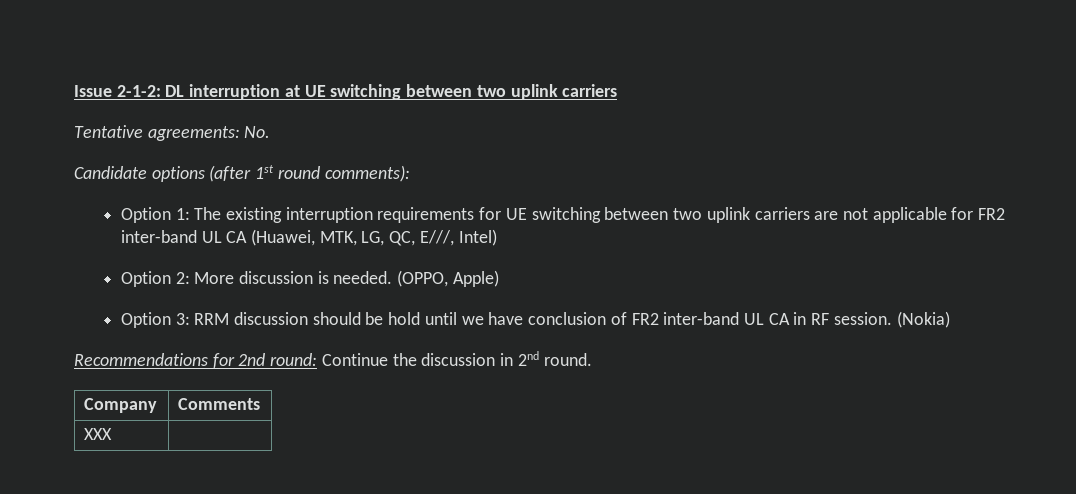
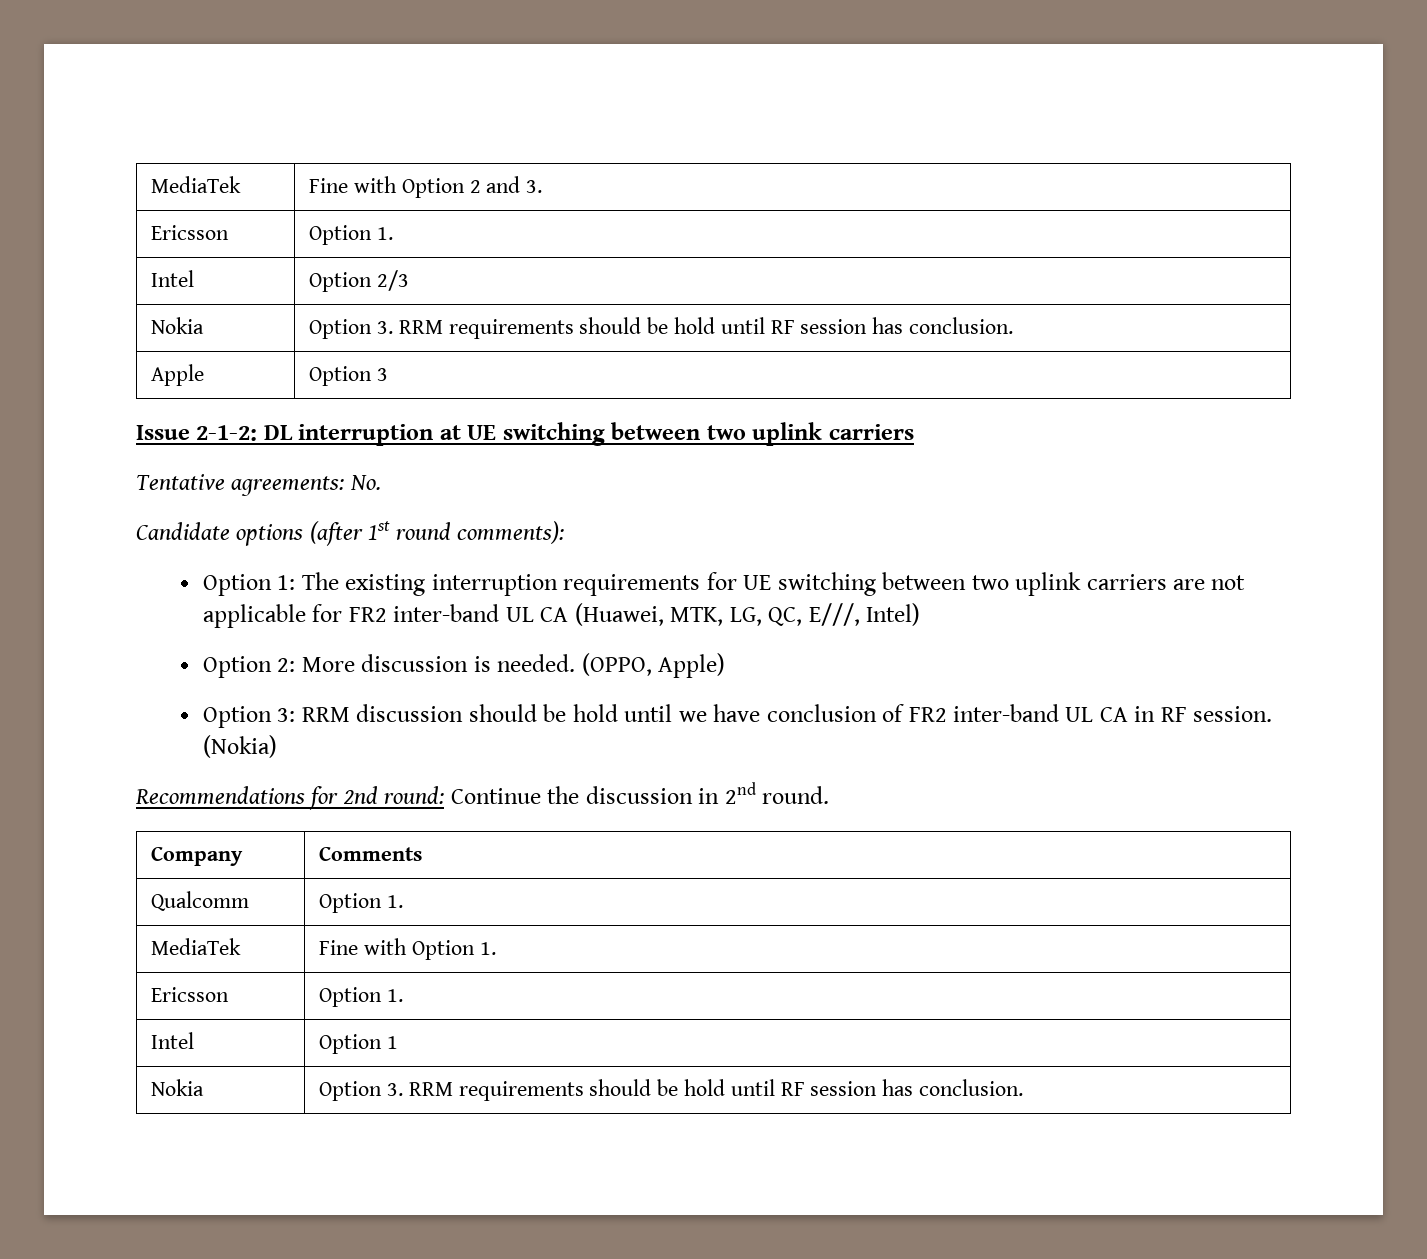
+ MediaTek | Fine with Option 2 and 3.
+ Ericsson | Option 1.
+ Intel | Option 2/3
+ Nokia | Option 3. RRM requirements should be hold until RF session has conclusion.
+ Apple | Option 3
- XXX |
+ Qualcomm | Option 1.
+ MediaTek | Fine with Option 1.
+ Ericsson | Option 1.
+ Intel | Option 1
+ Nokia | Option 3. RRM requirements should be hold until RF session has conclusion.

